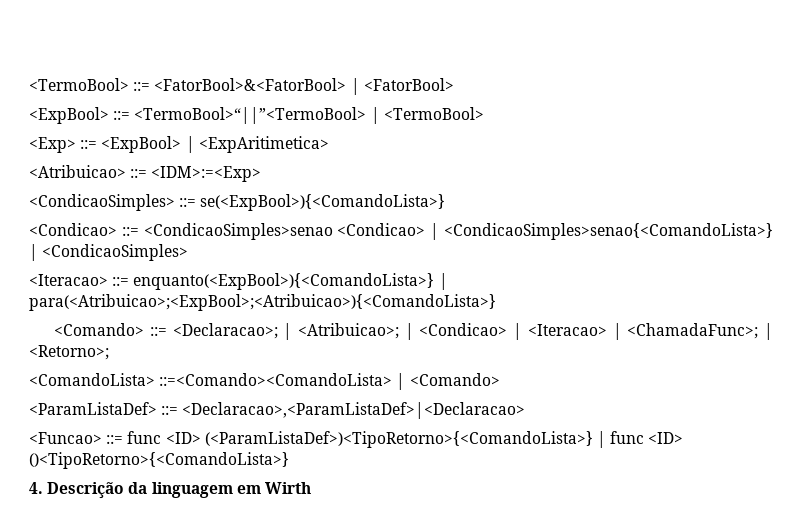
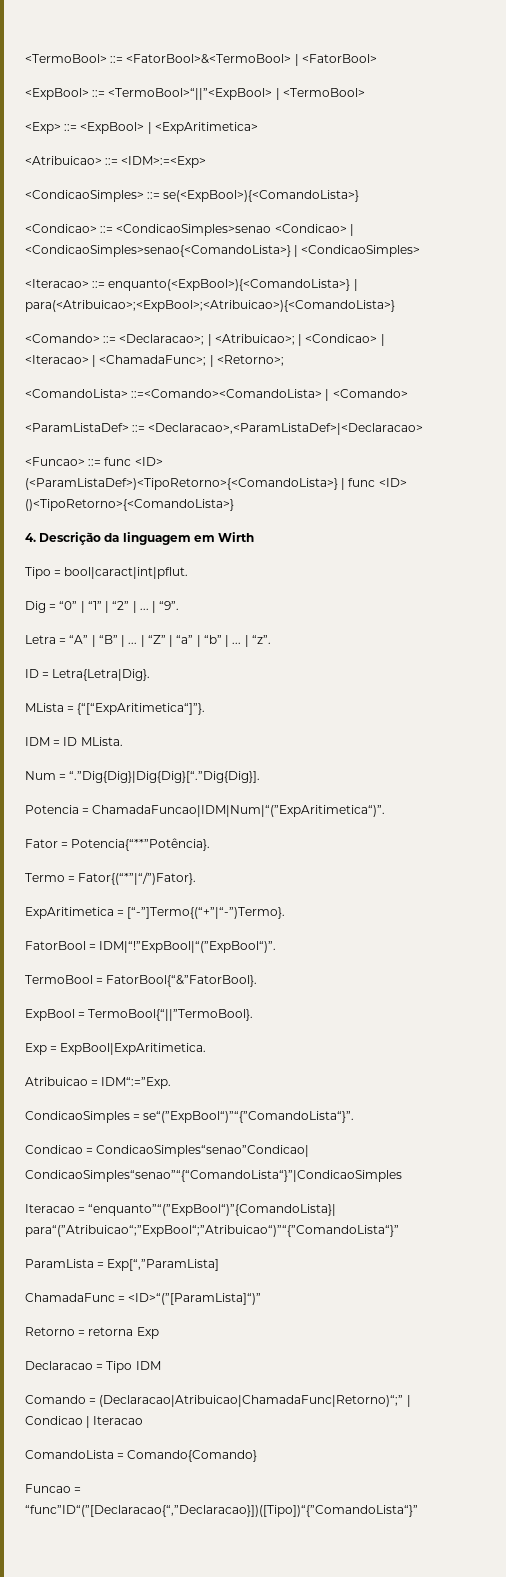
- <TermoBool> ::= <FatorBool>&<FatorBool> | <FatorBool>
+ <TermoBool> ::= <FatorBool>&<TermoBool> | <FatorBool>
- <ExpBool> ::= <TermoBool>“||”<TermoBool> | <TermoBool>
+ <ExpBool> ::= <TermoBool>“||”<ExpBool> | <TermoBool>
+ Tipo = bool|caract|int|pflut.
+ Dig = “0” | “1” | “2” | ... | “9”.
+ Letra = “A” | “B” | ... | “Z” | “a” | “b” | ... | “z”.
+ ID = Letra{Letra|Dig}.
+ MLista = {“[“ExpAritimetica“]”}.
+ IDM = ID MLista.
+ Num = “.”Dig{Dig}|Dig{Dig}[“.”Dig{Dig}].
+ Potencia = ChamadaFuncao|IDM|Num|“(”ExpAritimetica“)”.
+ Fator = Potencia{“**”Potência}.
+ Termo = Fator{(“*”|“/”)Fator}.
+ ExpAritimetica = [“-”]Termo{(“+”|“-”)Termo}.
+ FatorBool = IDM|“!”ExpBool|“(”ExpBool“)”.
+ TermoBool = FatorBool{“&”FatorBool}.
+ ExpBool = TermoBool{“||”TermoBool}.
+ Exp = ExpBool|ExpAritimetica.
+ Atribuicao = IDM“:=”Exp.
+ CondicaoSimples = se“(”ExpBool“)”“{”ComandoLista“}”.
+ Condicao = CondicaoSimples“senao”Condicao|
+ CondicaoSimples“senao”“{“ComandoLista“}”|CondicaoSimples
+ Iteracao = “enquanto”“(”ExpBool“)”{ComandoLista}| para“(”Atribuicao“;”ExpBool“;”Atribuicao“)”“{”ComandoLista“}”
+ ParamLista = Exp[“,”ParamLista]
+ ChamadaFunc = <ID>“(”[ParamLista]“)”
+ Retorno = retorna Exp
+ Declaracao = Tipo IDM
+ Comando = (Declaracao|Atribuicao|ChamadaFunc|Retorno)“;” | Condicao | Iteracao
+ ComandoLista = Comando{Comando}
+ Funcao = “func”ID“(”[Declaracao{“,”Declaracao}])([Tipo])“{”ComandoLista“}”

